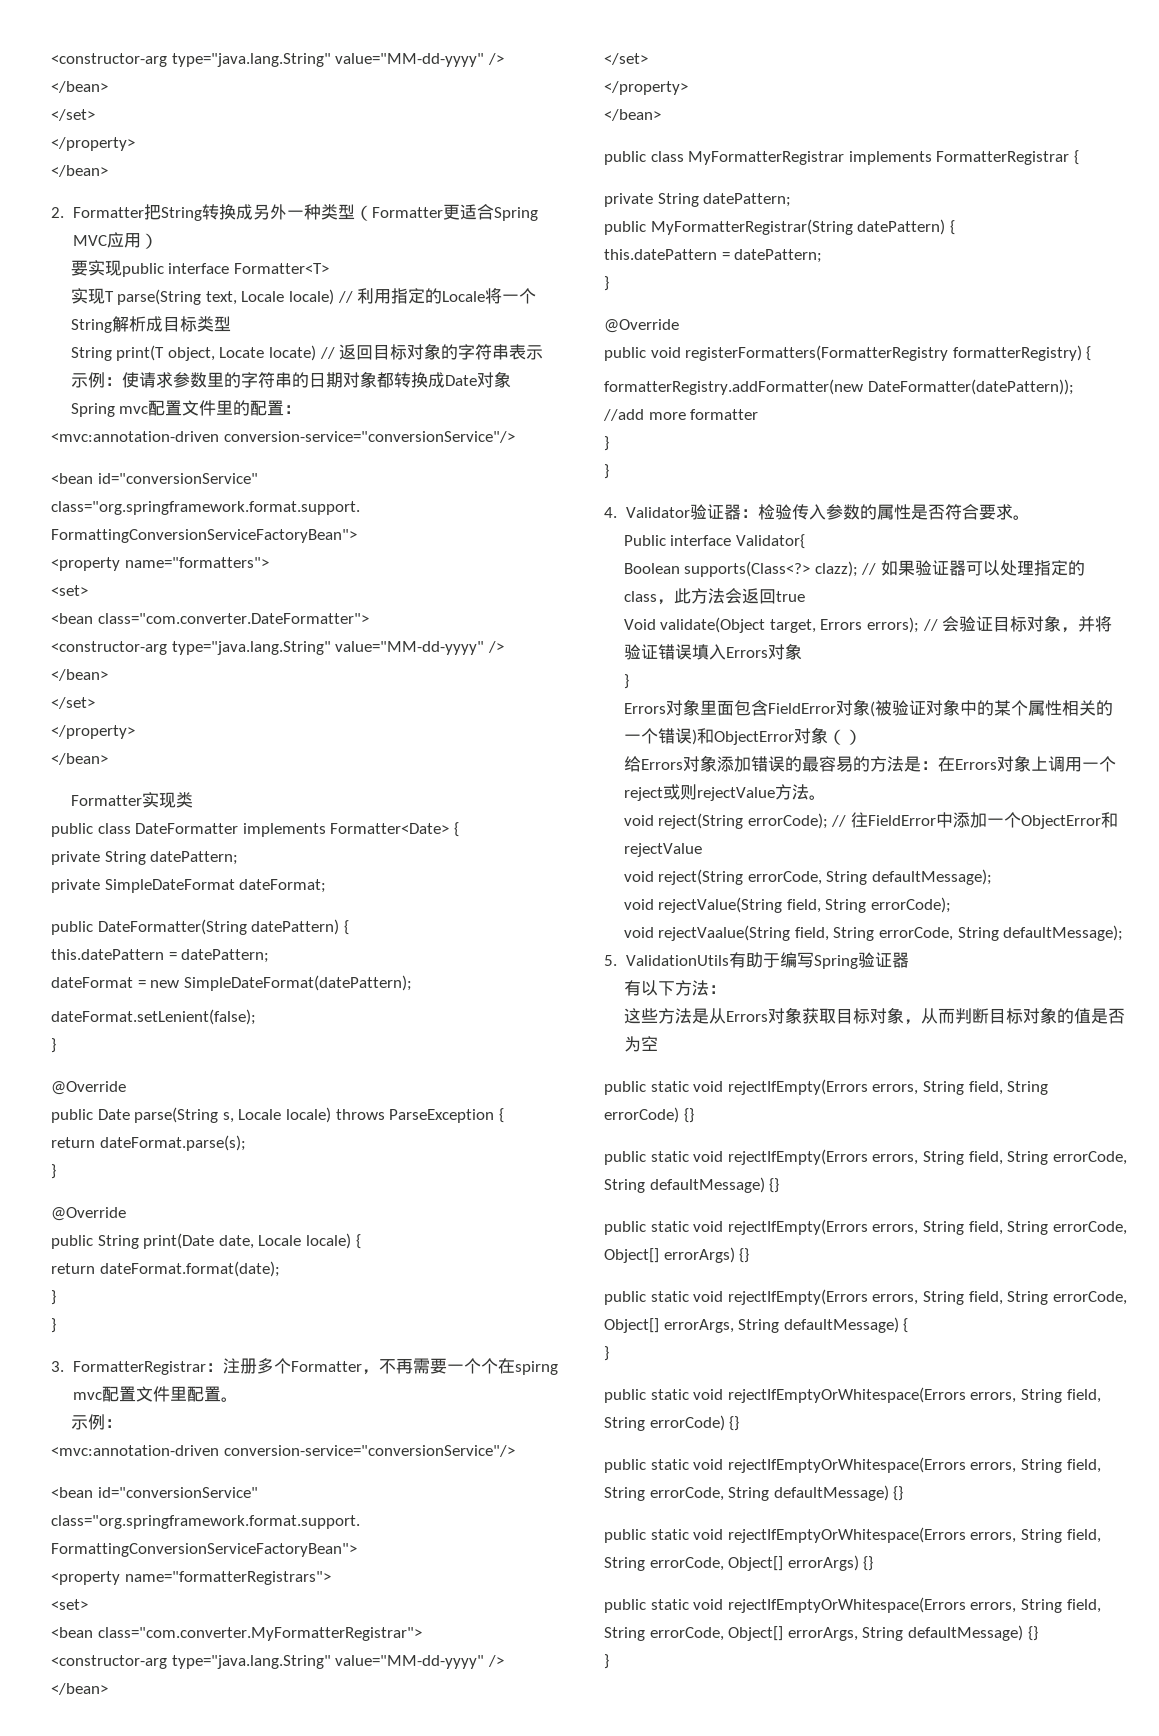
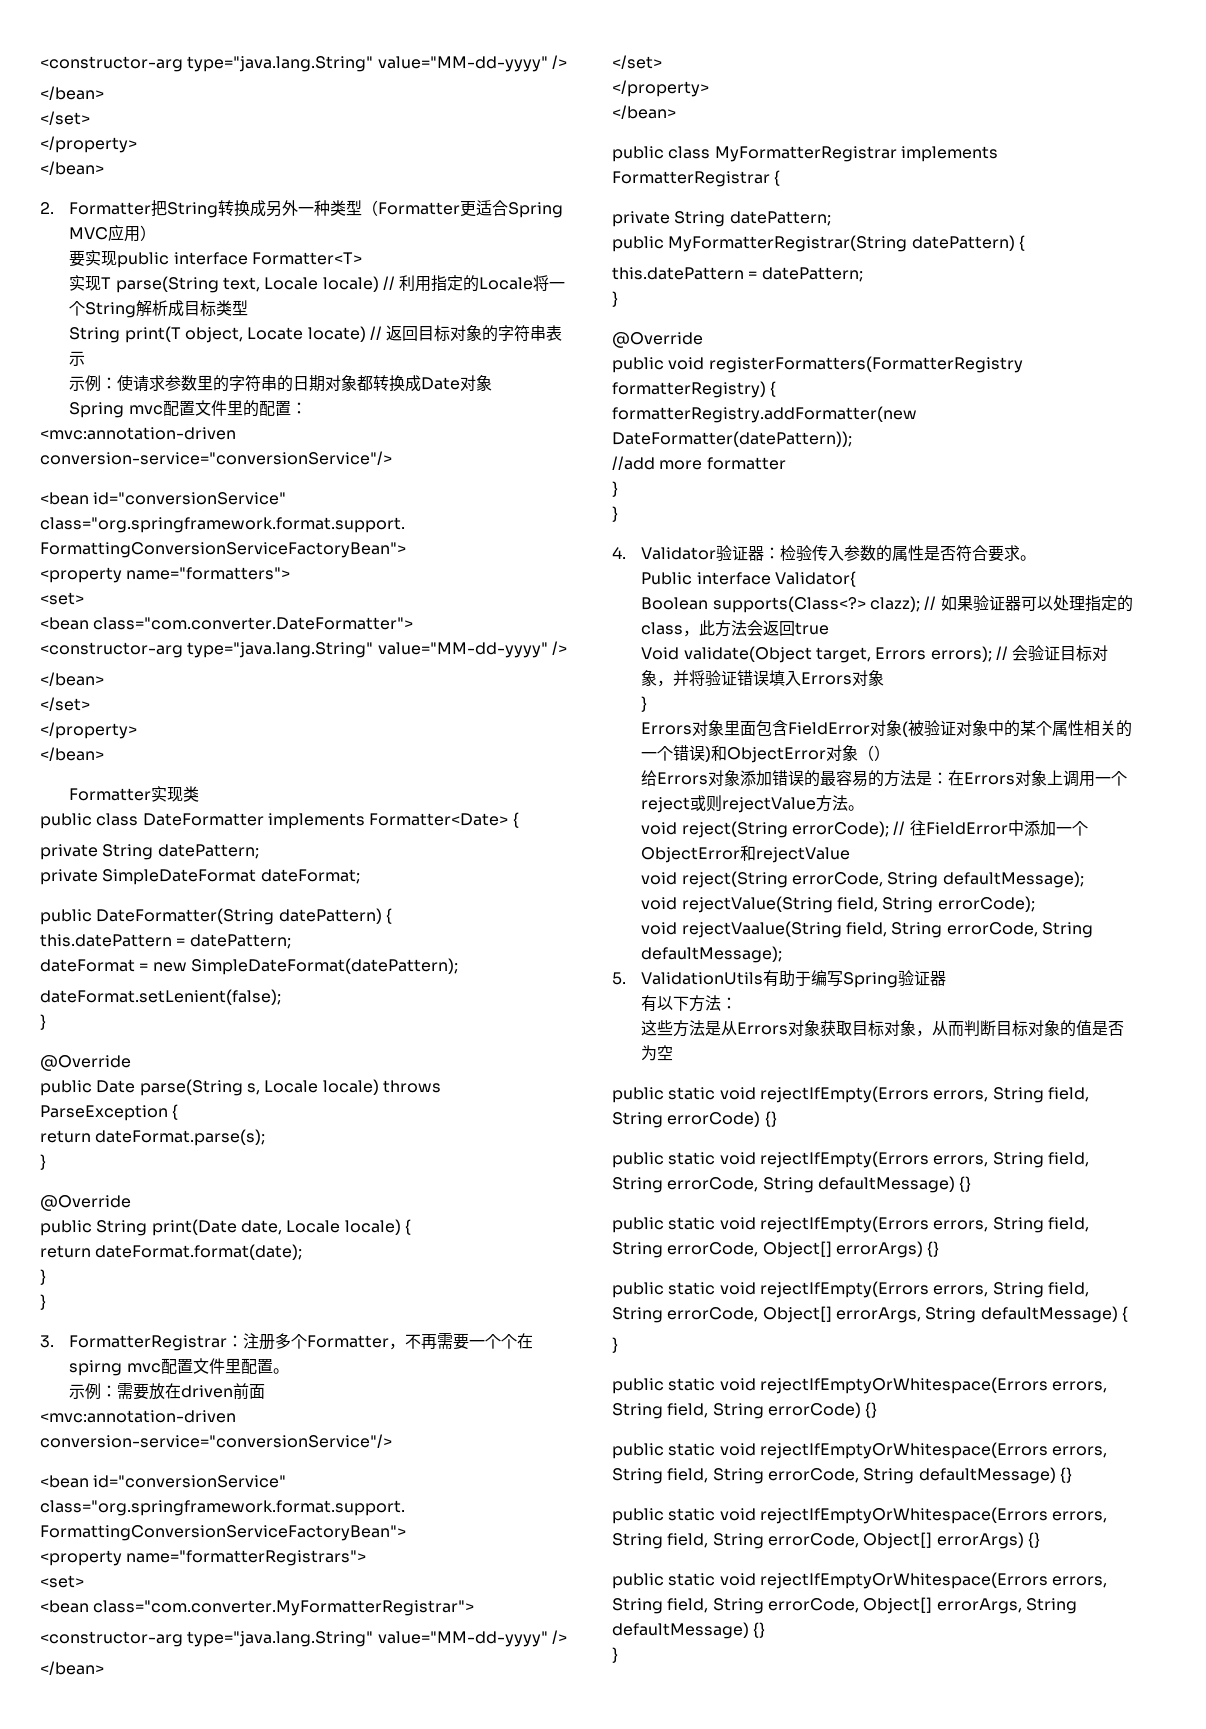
  3. FormatterRegistrar：注册多个Formatter，不再需要一个个在spirng mvc配置文件里配置。
- 示例：
+ 示例：需要放在driven前面

